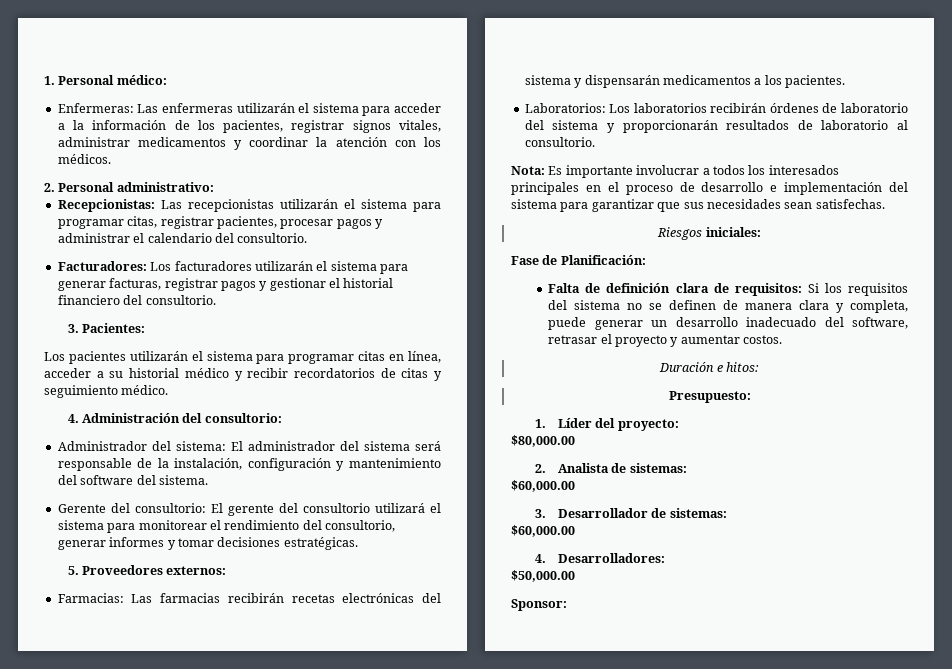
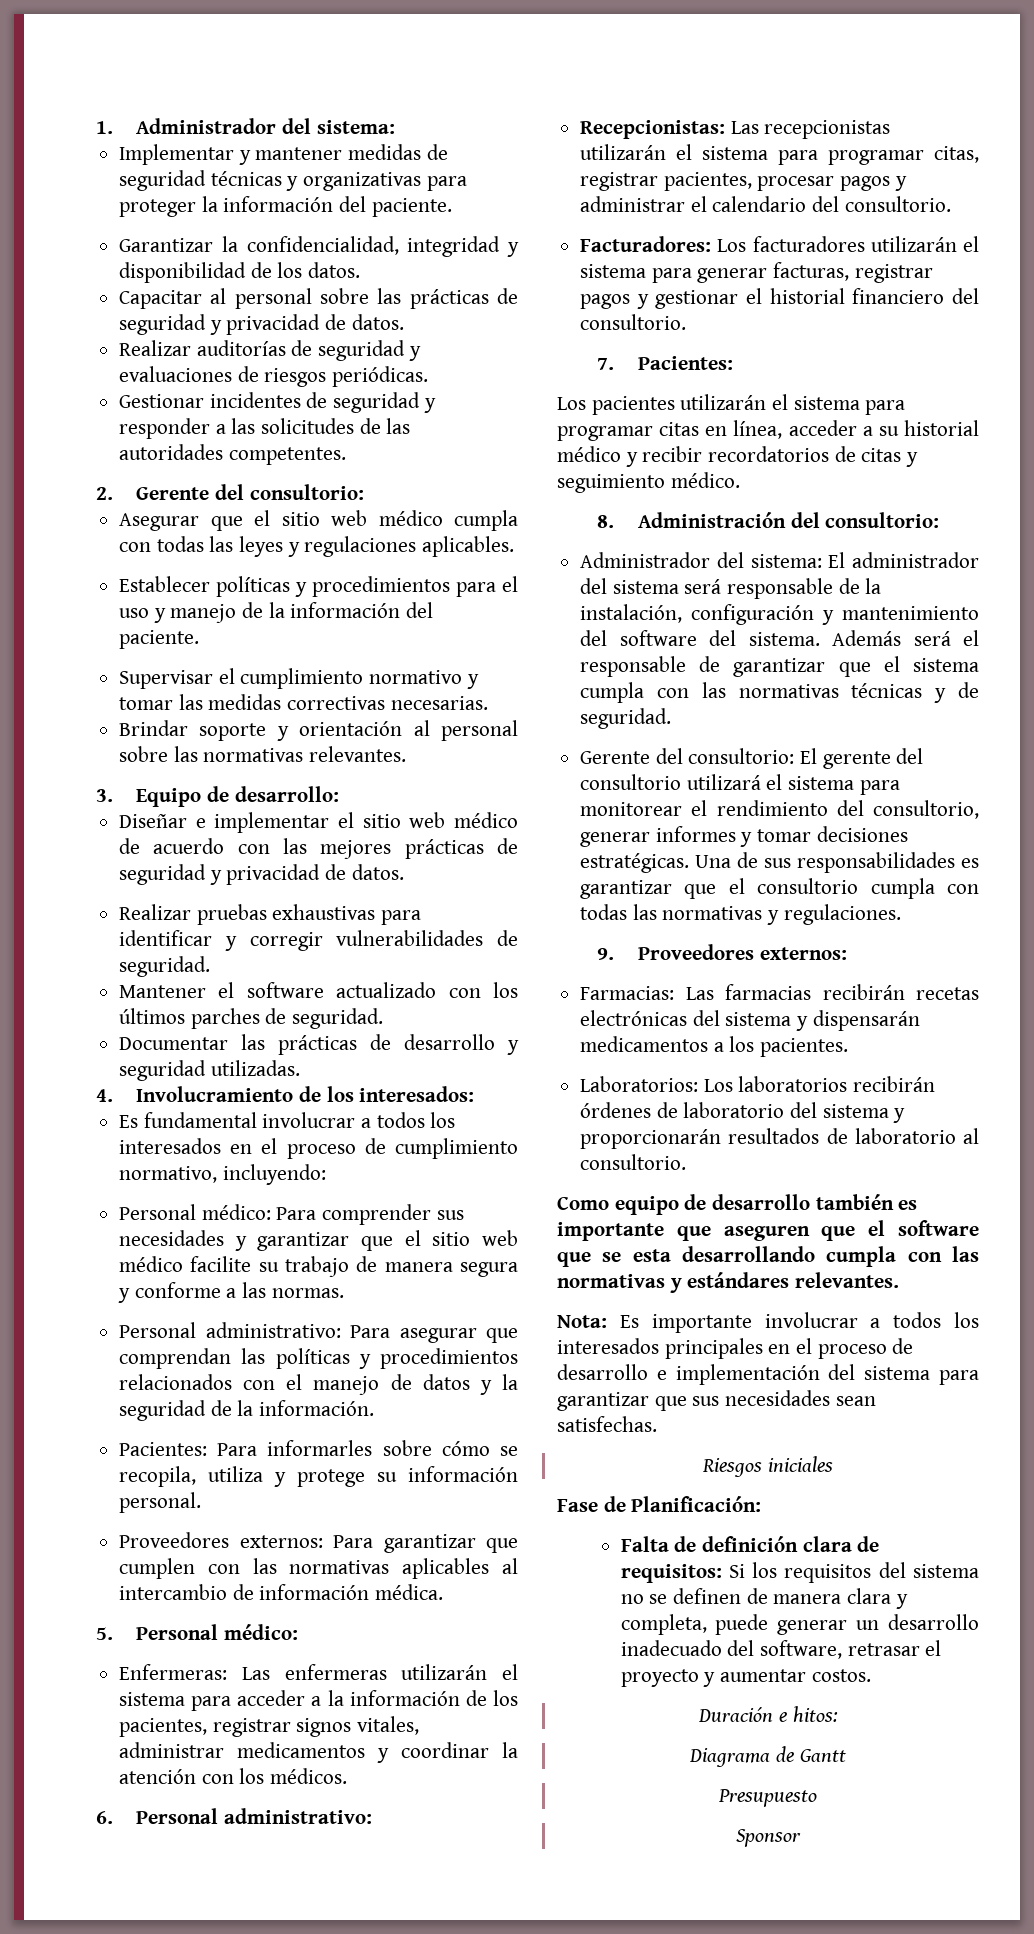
- 1. Personal médico:
+ 1. Administrador del sistema:
+ Implementar y mantener medidas de seguridad técnicas y organizativas para proteger la información del paciente.
+ Garantizar la confidencialidad, integridad y disponibilidad de los datos.
+ Capacitar al personal sobre las prácticas de seguridad y privacidad de datos.
+ Realizar auditorías de seguridad y evaluaciones de riesgos periódicas.
+ Gestionar incidentes de seguridad y responder a las solicitudes de las autoridades competentes.
+ 2. Gerente del consultorio:
+ Asegurar que el sitio web médico cumpla con todas las leyes y regulaciones aplicables.
+ Establecer políticas y procedimientos para el uso y manejo de la información del paciente.
+ Supervisar el cumplimiento normativo y tomar las medidas correctivas necesarias.
+ Brindar soporte y orientación al personal sobre las normativas relevantes.
+ 3. Equipo de desarrollo:
+ Diseñar e implementar el sitio web médico de acuerdo con las mejores prácticas de seguridad y privacidad de datos.
+ Realizar pruebas exhaustivas para identificar y corregir vulnerabilidades de seguridad.
+ Mantener el software actualizado con los últimos parches de seguridad.
+ Documentar las prácticas de desarrollo y seguridad utilizadas.
+ 4. Involucramiento de los interesados:
+ Es fundamental involucrar a todos los interesados en el proceso de cumplimiento normativo, incluyendo:
+ Personal médico: Para comprender sus necesidades y garantizar que el sitio web médico facilite su trabajo de manera segura y conforme a las normas.
+ Personal administrativo: Para asegurar que comprendan las políticas y procedimientos relacionados con el manejo de datos y la seguridad de la información.
+ Pacientes: Para informarles sobre cómo se recopila, utiliza y protege su información personal.
+ Proveedores externos: Para garantizar que cumplen con las normativas aplicables al intercambio de información médica.
+ 5. Personal médico:
- 2. Personal administrativo:
+ 6. Personal administrativo:
- 3. Pacientes:
+ 7. Pacientes:
- 4. Administración del consultorio:
+ 8. Administración del consultorio:
+ Además será el responsable de garantizar que el sistema cumpla con las normativas técnicas y de seguridad.
- Gerente del consultorio: El gerente del consultorio utilizará el sistema para monitorear el rendimiento del consultorio, generar informes y tomar decisiones estratégicas.
- 5. Proveedores externos:
+ Gerente del consultorio: El gerente del consultorio utilizará el sistema para monitorear el rendimiento del consultorio, generar informes y tomar decisiones estratégicas. Una de sus responsabilidades es garantizar que el consultorio cumpla con todas las normativas y regulaciones.
+ 9. Proveedores externos:
+ Como equipo de desarrollo también es importante que aseguren que el software que se esta desarrollando cumpla con las normativas y estándares relevantes.
- Riesgos iniciales:
+ Riesgos iniciales
- Presupuesto:
- 1. Líder del proyecto:
- $80,000.00
- 2. Analista de sistemas:
- $60,000.00
- 3. Desarrollador de sistemas:
- $60,000.00
- 4. Desarrolladores:
- $50,000.00
- Sponsor:
+ Diagrama de Gantt
+ Presupuesto
+ Sponsor

